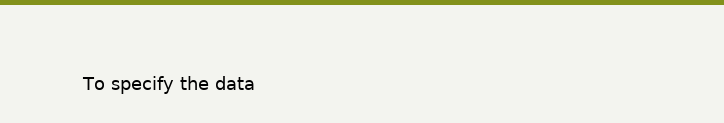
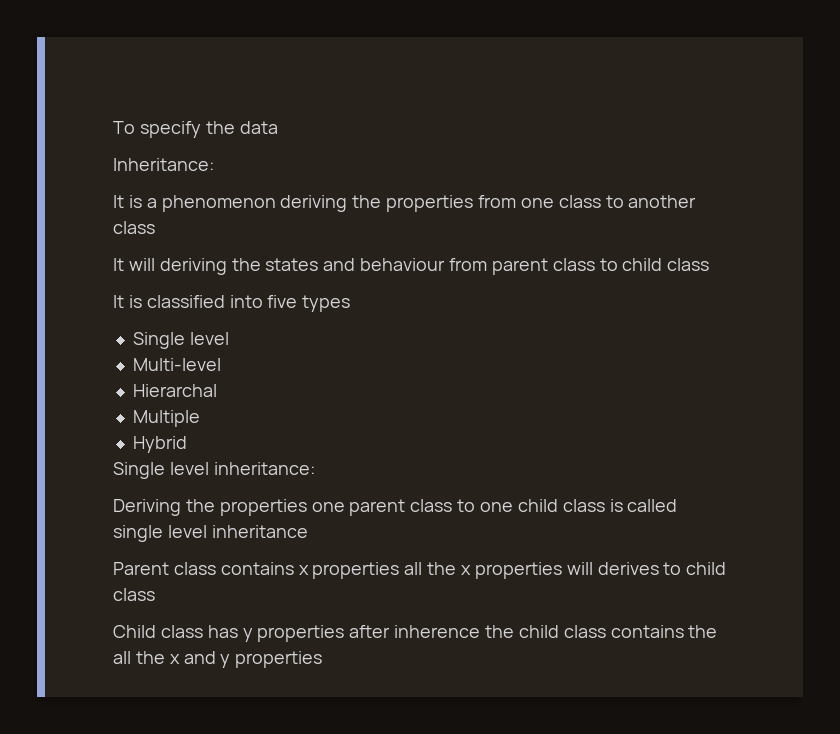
+ Inheritance:
+ It is a phenomenon deriving the properties from one class to another class
+ It will deriving the states and behaviour from parent class to child class
+ It is classified into five types
+ Single level
+ Multi-level
+ Hierarchal
+ Multiple
+ Hybrid
+ Single level inheritance:
+ Deriving the properties one parent class to one child class is called single level inheritance
+ Parent class contains x properties all the x properties will derives to child class
+ Child class has y properties after inherence the child class contains the all the x and y properties

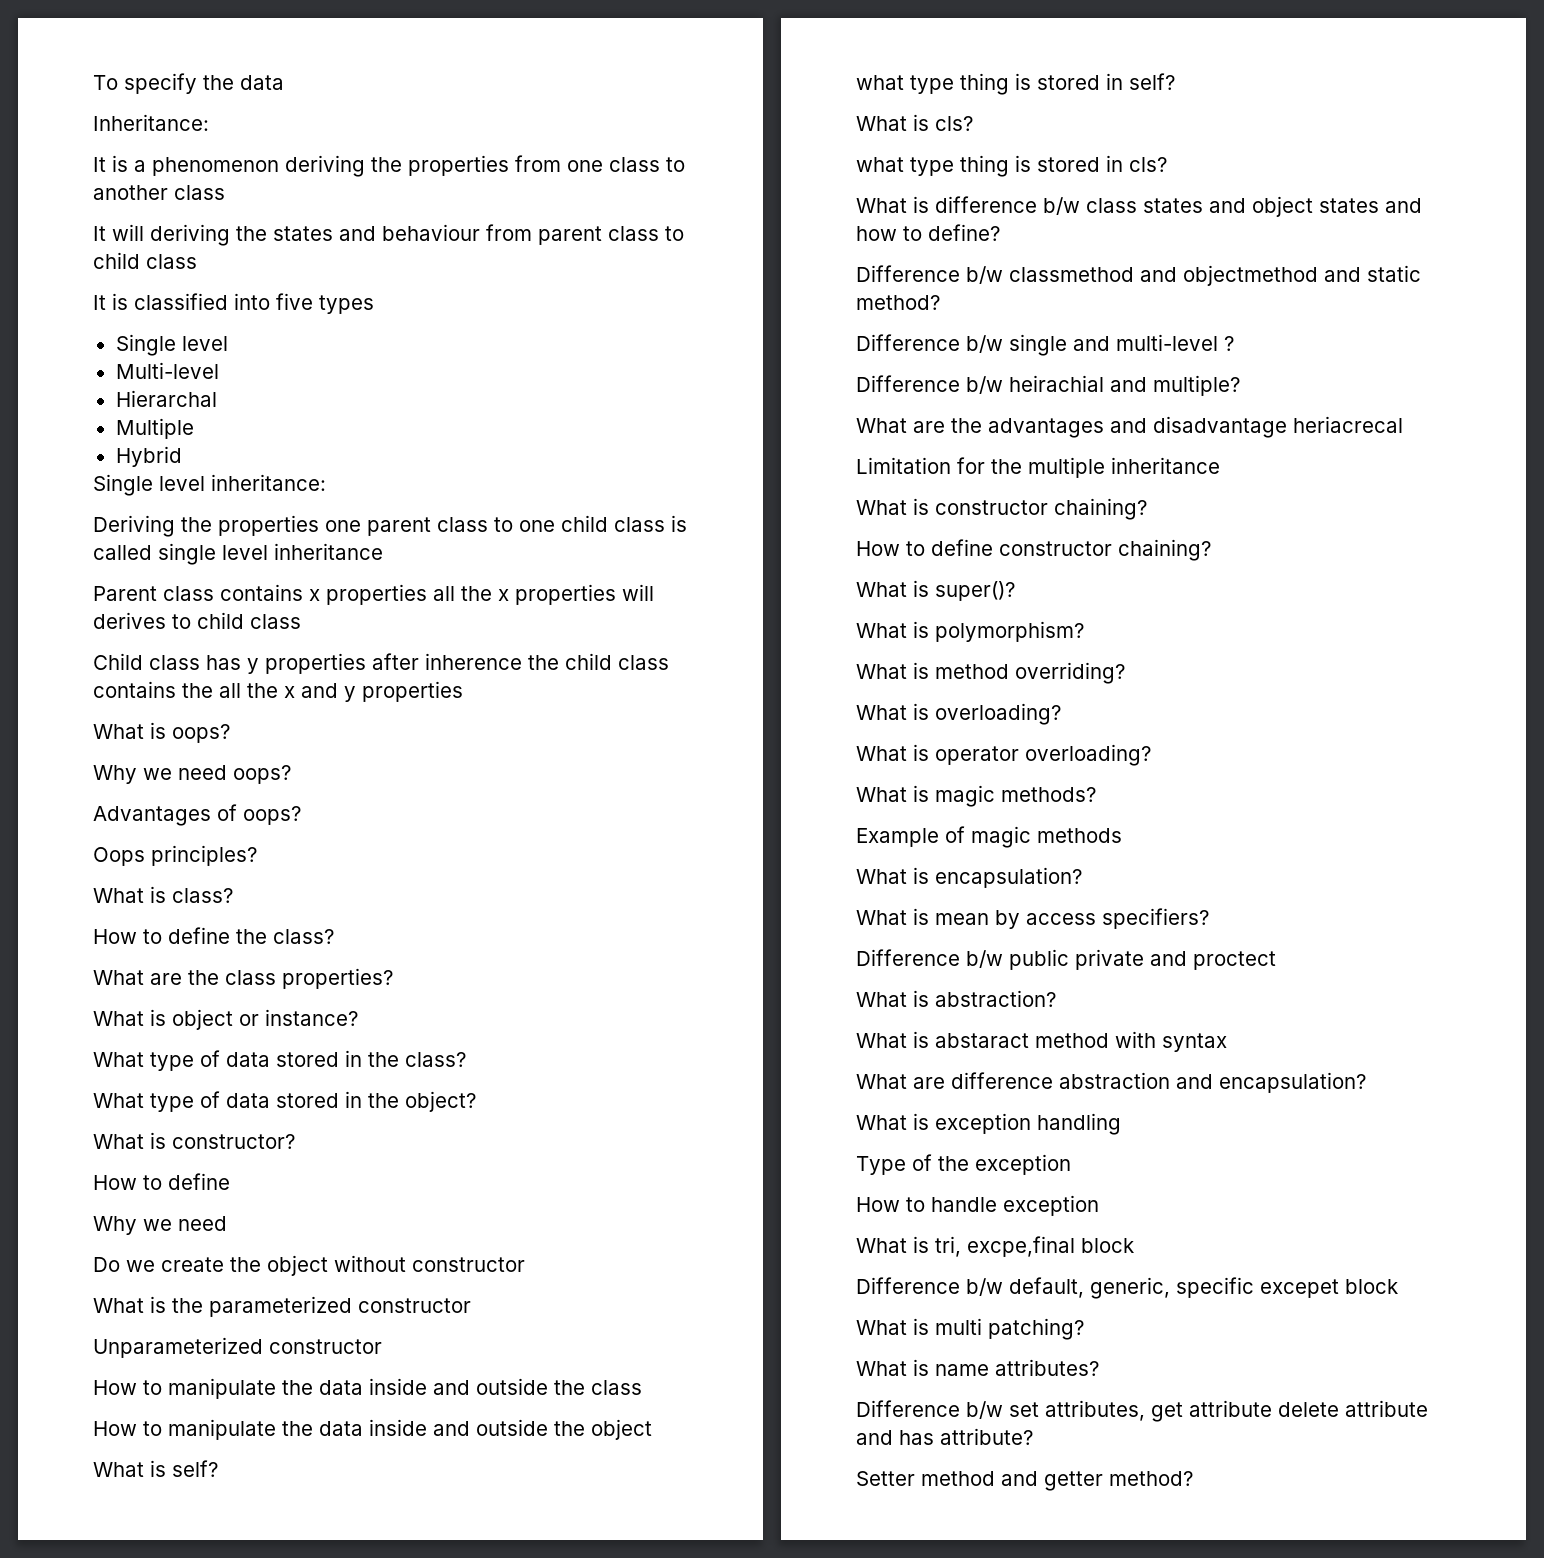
+ What is oops?
+ Why we need oops?
+ Advantages of oops?
+ Oops principles?
+ What is class?
+ How to define the class?
+ What are the class properties?
+ What is object or instance?
+ What type of data stored in the class?
+ What type of data stored in the object?
+ What is constructor?
+ How to define
+ Why we need
+ Do we create the object without constructor
+ What is the parameterized constructor
+ Unparameterized constructor
+ How to manipulate the data inside and outside the class
+ How to manipulate the data inside and outside the object
+ What is self?
+ what type thing is stored in self?
+ What is cls?
+ what type thing is stored in cls?
+ What is difference b/w class states and object states and how to define?
+ Difference b/w classmethod and objectmethod and static method?
+ Difference b/w single and multi-level ?
+ Difference b/w heirachial and multiple?
+ What are the advantages and disadvantage heriacrecal
+ Limitation for the multiple inheritance
+ What is constructor chaining?
+ How to define constructor chaining?
+ What is super()?
+ What is polymorphism?
+ What is method overriding?
+ What is overloading?
+ What is operator overloading?
+ What is magic methods?
+ Example of magic methods
+ What is encapsulation?
+ What is mean by access specifiers?
+ Difference b/w public private and proctect
+ What is abstraction?
+ What is abstaract method with syntax
+ What are difference abstraction and encapsulation?
+ What is exception handling
+ Type of the exception
+ How to handle exception
+ What is tri, excpe,final block
+ Difference b/w default, generic, specific excepet block
+ What is multi patching?
+ What is name attributes?
+ Difference b/w set attributes, get attribute delete attribute and has attribute?
+ Setter method and getter method?

